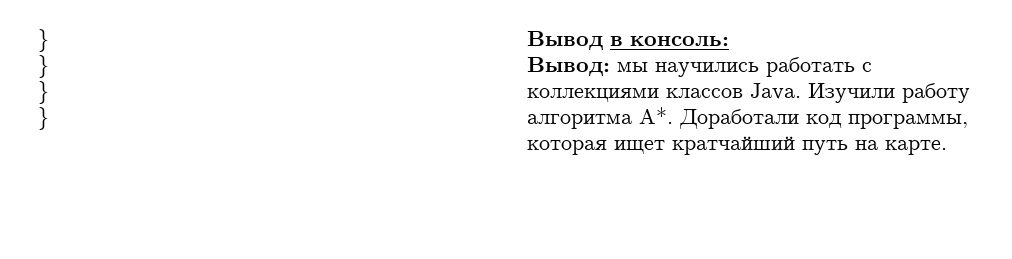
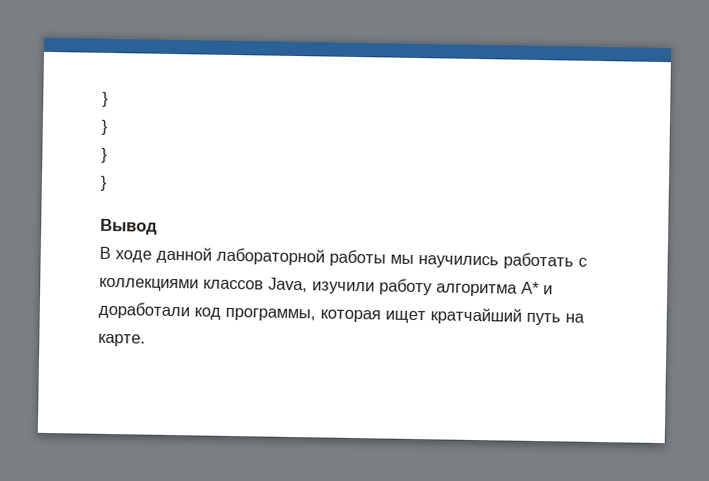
- Вывод в консоль:
- Вывод: мы научились работать с коллекциями классов Java. Изучили работу алгоритма А*. Доработали код программы, которая ищет кратчайший путь на карте.
+ Вывод
+ В ходе данной лабораторной работы мы научились работать с коллекциями классов Java, изучили работу алгоритма А* и доработали код программы, которая ищет кратчайший путь на карте.

